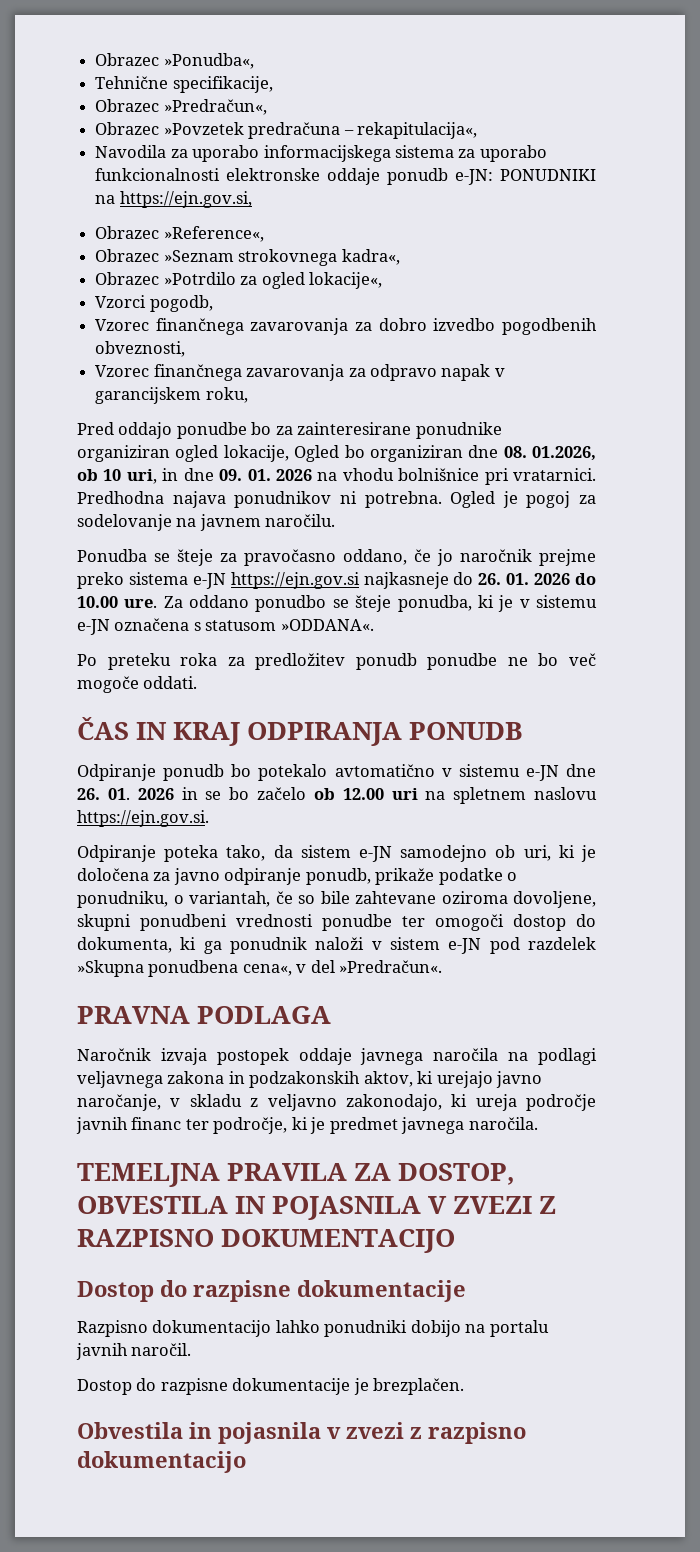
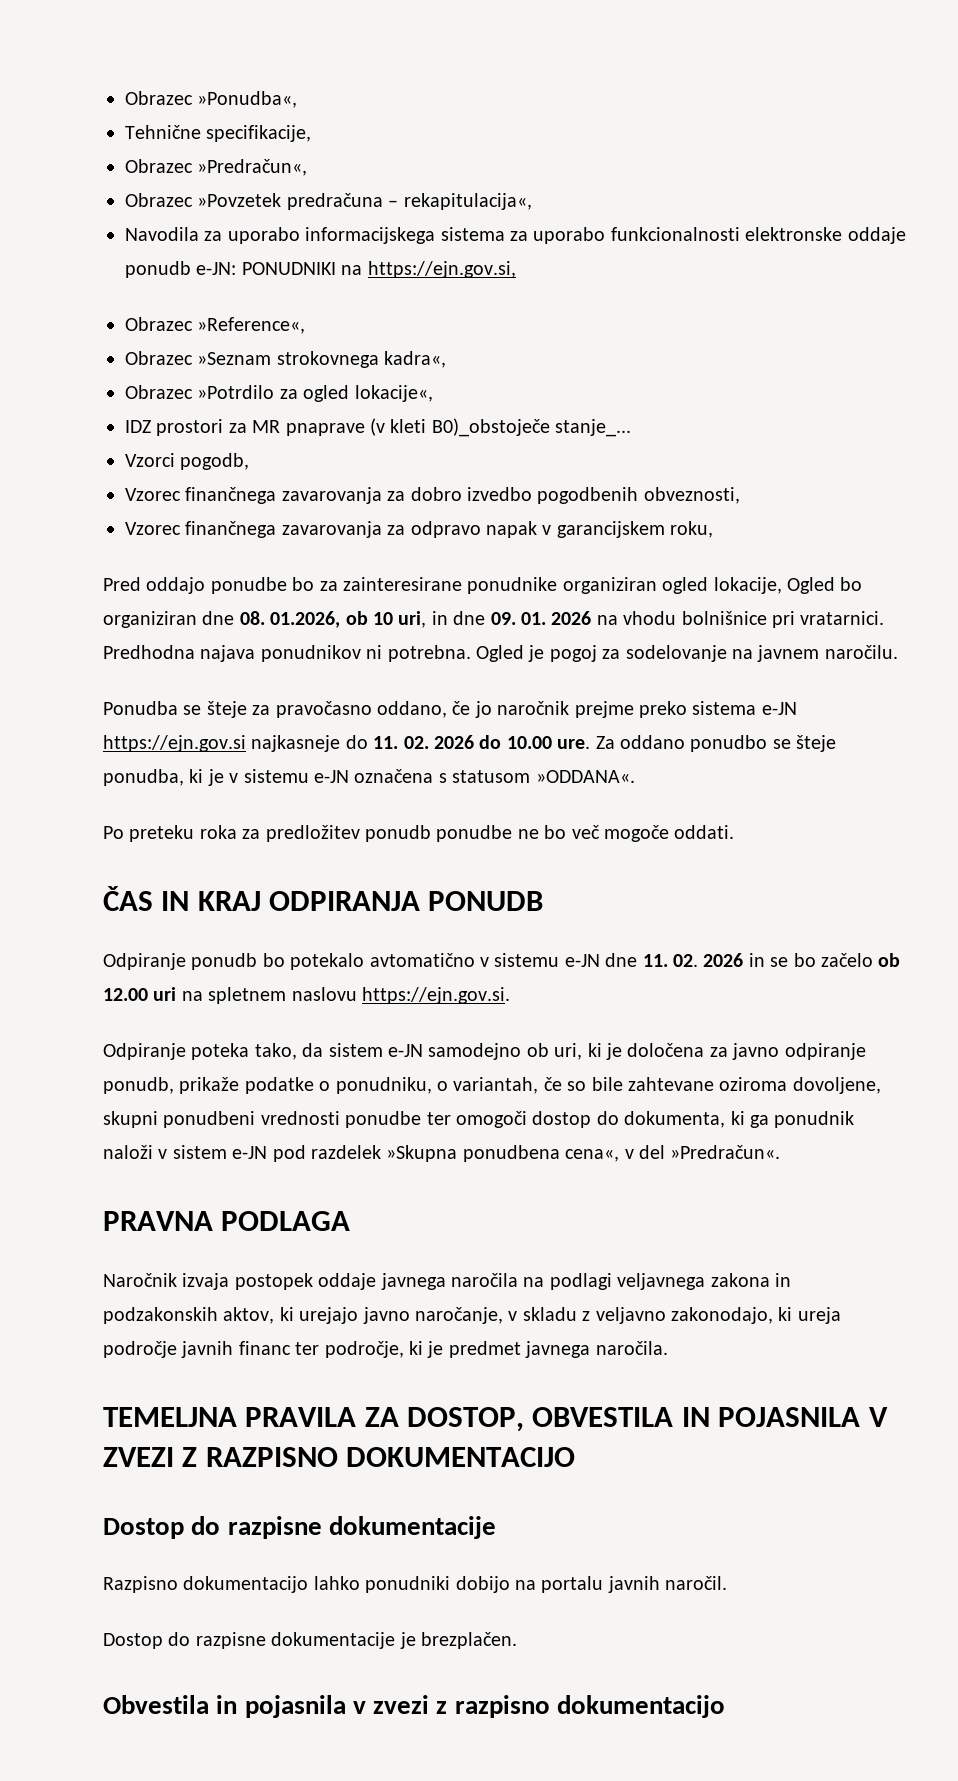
+ IDZ prostori za MR pnaprave (v kleti B0)_obstoječe stanje_...
- Ponudba se šteje za pravočasno oddano, če jo naročnik prejme preko sistema e-JN https://ejn.gov.si najkasneje do 26. 01. 2026 do 10.00 ure.
+ Ponudba se šteje za pravočasno oddano, če jo naročnik prejme preko sistema e-JN https://ejn.gov.si najkasneje do 11. 02. 2026 do 10.00 ure.
- Odpiranje ponudb bo potekalo avtomatično v sistemu e-JN dne 26. 01. 2026 in se bo začelo ob 12.00 uri na spletnem naslovu https://ejn.gov.si.
+ Odpiranje ponudb bo potekalo avtomatično v sistemu e-JN dne 11. 02. 2026 in se bo začelo ob 12.00 uri na spletnem naslovu https://ejn.gov.si.

